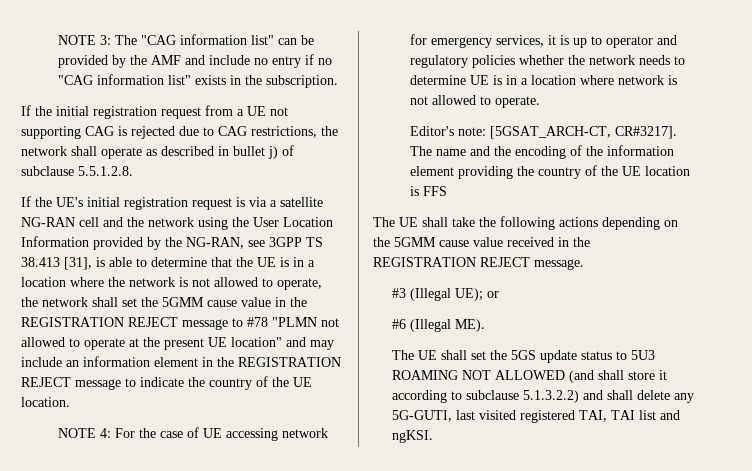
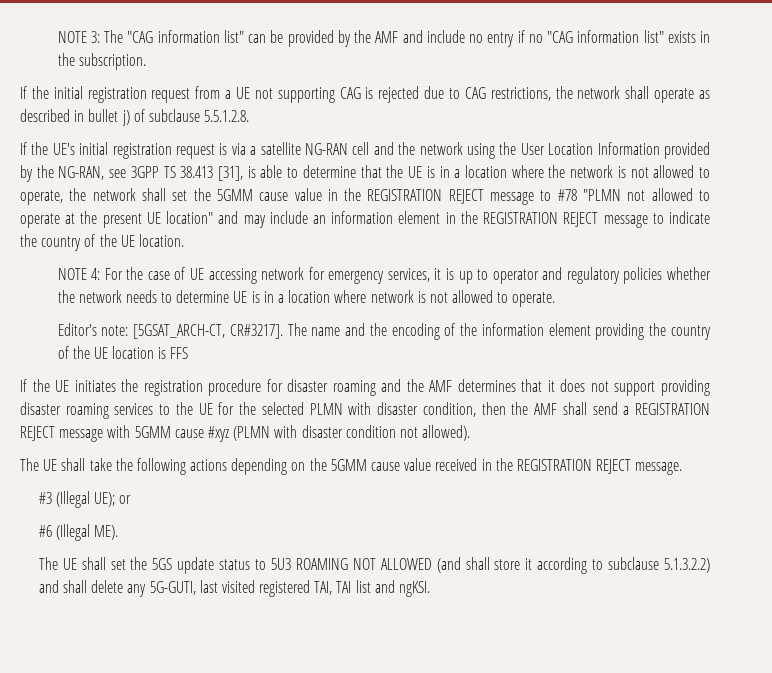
+ If the UE initiates the registration procedure for disaster roaming and the AMF determines that it does not support providing disaster roaming services to the UE for the selected PLMN with disaster condition, then the AMF shall send a REGISTRATION REJECT message with 5GMM cause #xyz (PLMN with disaster condition not allowed).

